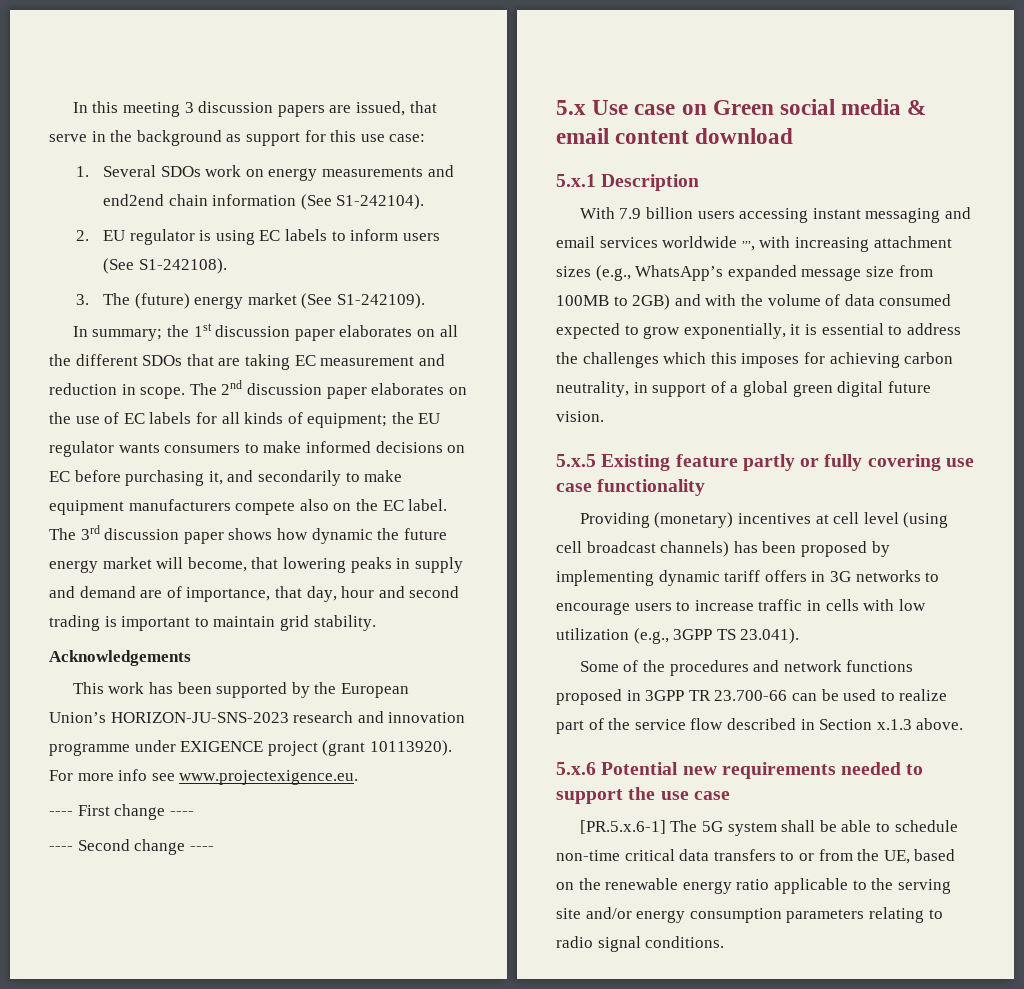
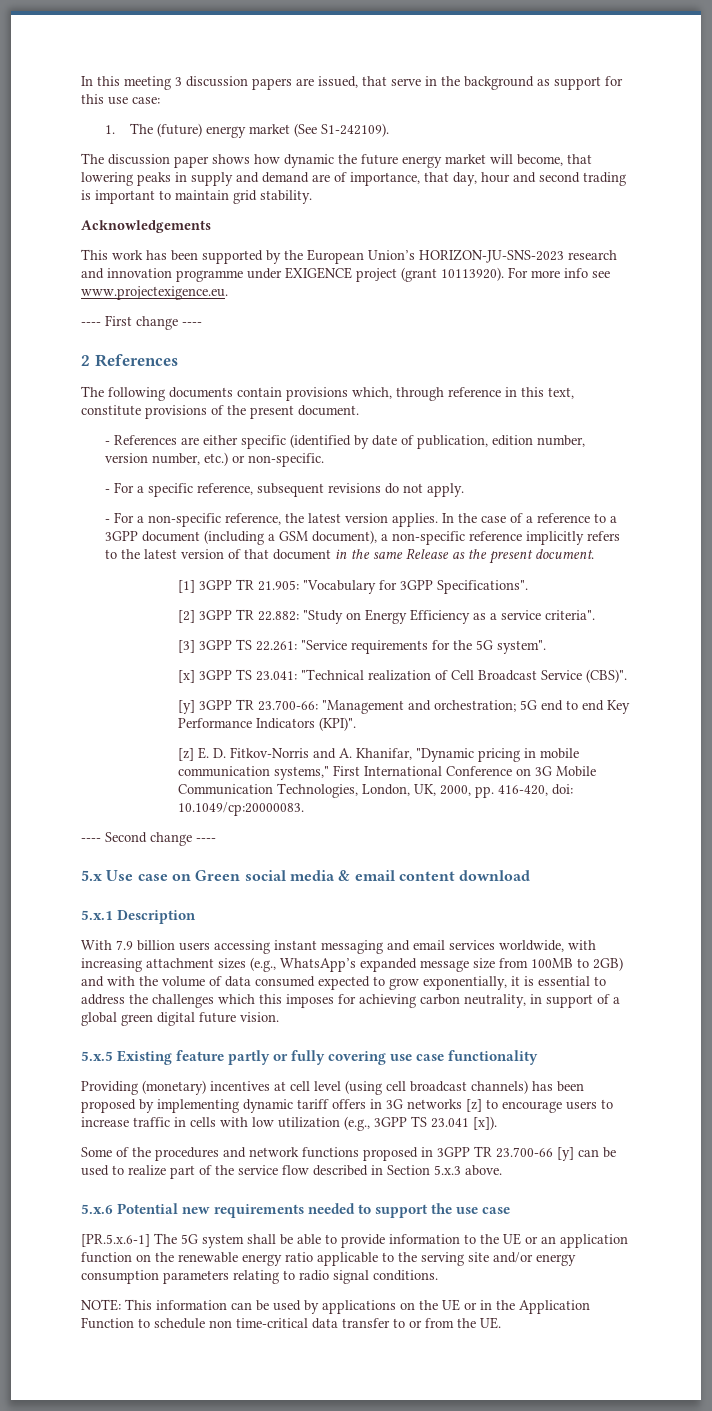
- 1. Several SDOs work on energy measurements and end2end chain information (See S1-242104).
- 2. EU regulator is using EC labels to inform users (See S1-242108).
- 3. The (future) energy market (See S1-242109).
+ 1. The (future) energy market (See S1-242109).
- In summary; the 1st discussion paper elaborates on all the different SDOs that are taking EC measurement and reduction in scope. The 2nd discussion paper elaborates on the use of EC labels for all kinds of equipment; the EU regulator wants consumers to make informed decisions on EC before purchasing it, and secondarily to make equipment manufacturers compete also on the EC label. The 3rd discussion paper shows how dynamic the future energy market will become, that lowering peaks in supply and demand are of importance, that day, hour and second trading is important to maintain grid stability.
+ The discussion paper shows how dynamic the future energy market will become, that lowering peaks in supply and demand are of importance, that day, hour and second trading is important to maintain grid stability.
+ 2 References
+ The following documents contain provisions which, through reference in this text, constitute provisions of the present document.
+ - References are either specific (identified by date of publication, edition number, version number, etc.) or non-specific.
+ - For a specific reference, subsequent revisions do not apply.
+ - For a non-specific reference, the latest version applies. In the case of a reference to a 3GPP document (including a GSM document), a non-specific reference implicitly refers to the latest version of that document in the same Release as the present document.
+ [1] 3GPP TR 21.905: "Vocabulary for 3GPP Specifications".
+ [2] 3GPP TR 22.882: "Study on Energy Efficiency as a service criteria".
+ [3] 3GPP TS 22.261: "Service requirements for the 5G system".
+ [x] 3GPP TS 23.041: "Technical realization of Cell Broadcast Service (CBS)".
+ [y] 3GPP TR 23.700-66: "Management and orchestration; 5G end to end Key Performance Indicators (KPI)".
+ [z] E. D. Fitkov-Norris and A. Khanifar, "Dynamic pricing in mobile communication systems," First International Conference on 3G Mobile Communication Technologies, London, UK, 2000, pp. 416-420, doi: 10.1049/cp:20000083.
- With 7.9 billion users accessing instant messaging and email services worldwide ,,,, with increasing attachment sizes (e.g., WhatsApp’s expanded message size from 100MB to 2GB) and with the volume of data consumed expected to grow exponentially, it is essential to address the challenges which this imposes for achieving carbon neutrality, in support of a global green digital future vision.
+ With 7.9 billion users accessing instant messaging and email services worldwide, with increasing attachment sizes (e.g., WhatsApp’s expanded message size from 100MB to 2GB) and with the volume of data consumed expected to grow exponentially, it is essential to address the challenges which this imposes for achieving carbon neutrality, in support of a global green digital future vision.
- Providing (monetary) incentives at cell level (using cell broadcast channels) has been proposed by implementing dynamic tariff offers in 3G networks to encourage users to increase traffic in cells with low utilization (e.g., 3GPP TS 23.041).
+ Providing (monetary) incentives at cell level (using cell broadcast channels) has been proposed by implementing dynamic tariff offers in 3G networks [z] to encourage users to increase traffic in cells with low utilization (e.g., 3GPP TS 23.041 [x]).
- Some of the procedures and network functions proposed in 3GPP TR 23.700-66 can be used to realize part of the service flow described in Section x.1.3 above.
+ Some of the procedures and network functions proposed in 3GPP TR 23.700-66 [y] can be used to realize part of the service flow described in Section 5.x.3 above.
- [PR.5.x.6-1] The 5G system shall be able to schedule non-time critical data transfers to or from the UE, based on the renewable energy ratio applicable to the serving site and/or energy consumption parameters relating to radio signal conditions.
+ [PR.5.x.6-1] The 5G system shall be able to provide information to the UE or an application function on the renewable energy ratio applicable to the serving site and/or energy consumption parameters relating to radio signal conditions.
+ NOTE: This information can be used by applications on the UE or in the Application Function to schedule non time-critical data transfer to or from the UE.

